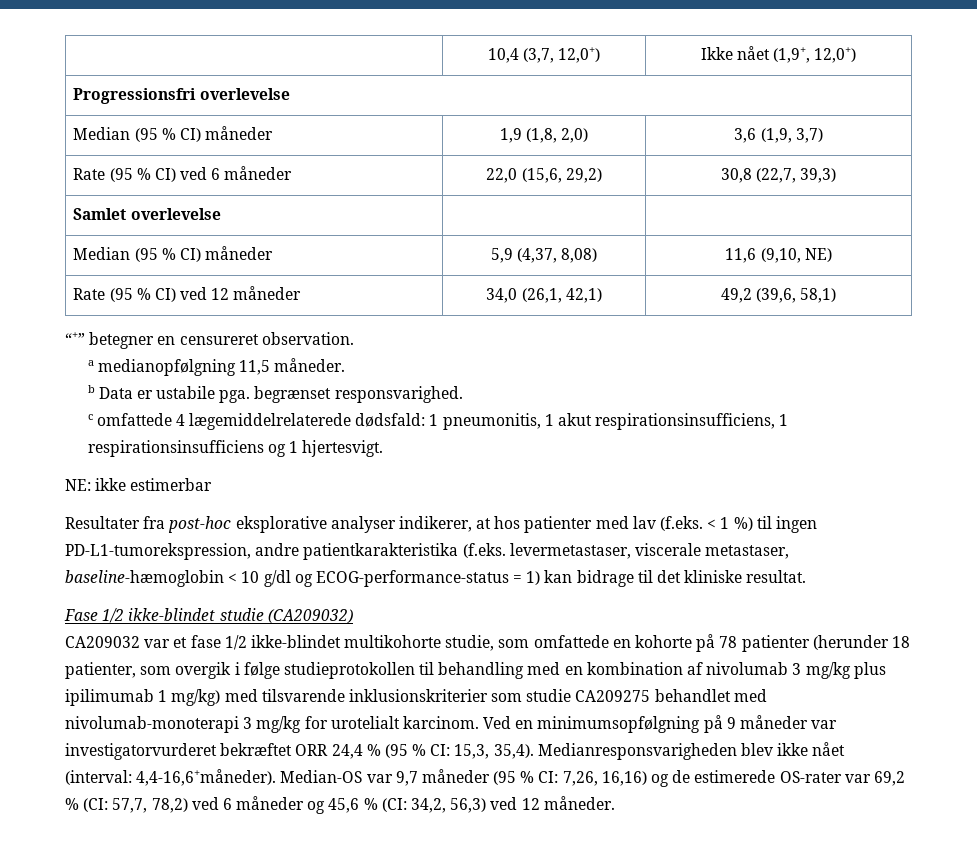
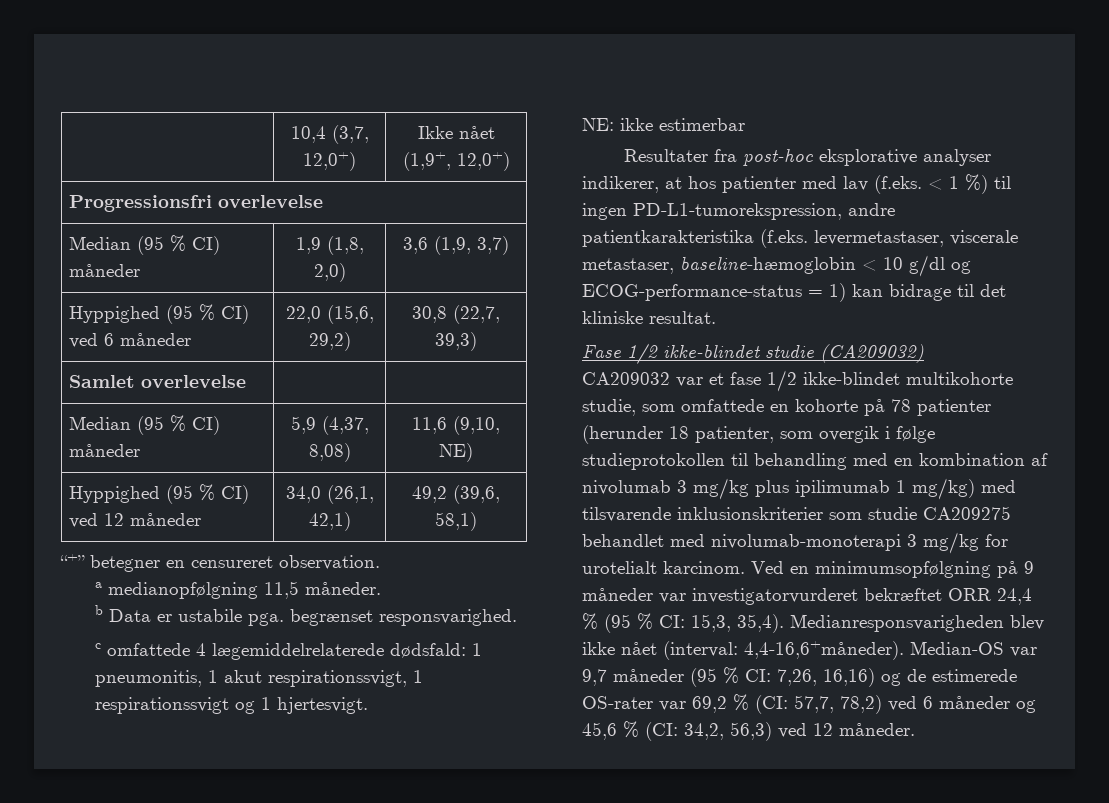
- Rate (95 % CI) ved 6 måneder | 22,0 (15,6, 29,2) | 30,8 (22,7, 39,3)
+ Hyppighed (95 % CI) ved 6 måneder | 22,0 (15,6, 29,2) | 30,8 (22,7, 39,3)
- Rate (95 % CI) ved 12 måneder | 34,0 (26,1, 42,1) | 49,2 (39,6, 58,1)
+ Hyppighed (95 % CI) ved 12 måneder | 34,0 (26,1, 42,1) | 49,2 (39,6, 58,1)
- c omfattede 4 lægemiddelrelaterede dødsfald: 1 pneumonitis, 1 akut respirationsinsufficiens, 1 respirationsinsufficiens og 1 hjertesvigt.
+ c omfattede 4 lægemiddelrelaterede dødsfald: 1 pneumonitis, 1 akut respirationssvigt, 1 respirationssvigt og 1 hjertesvigt.

